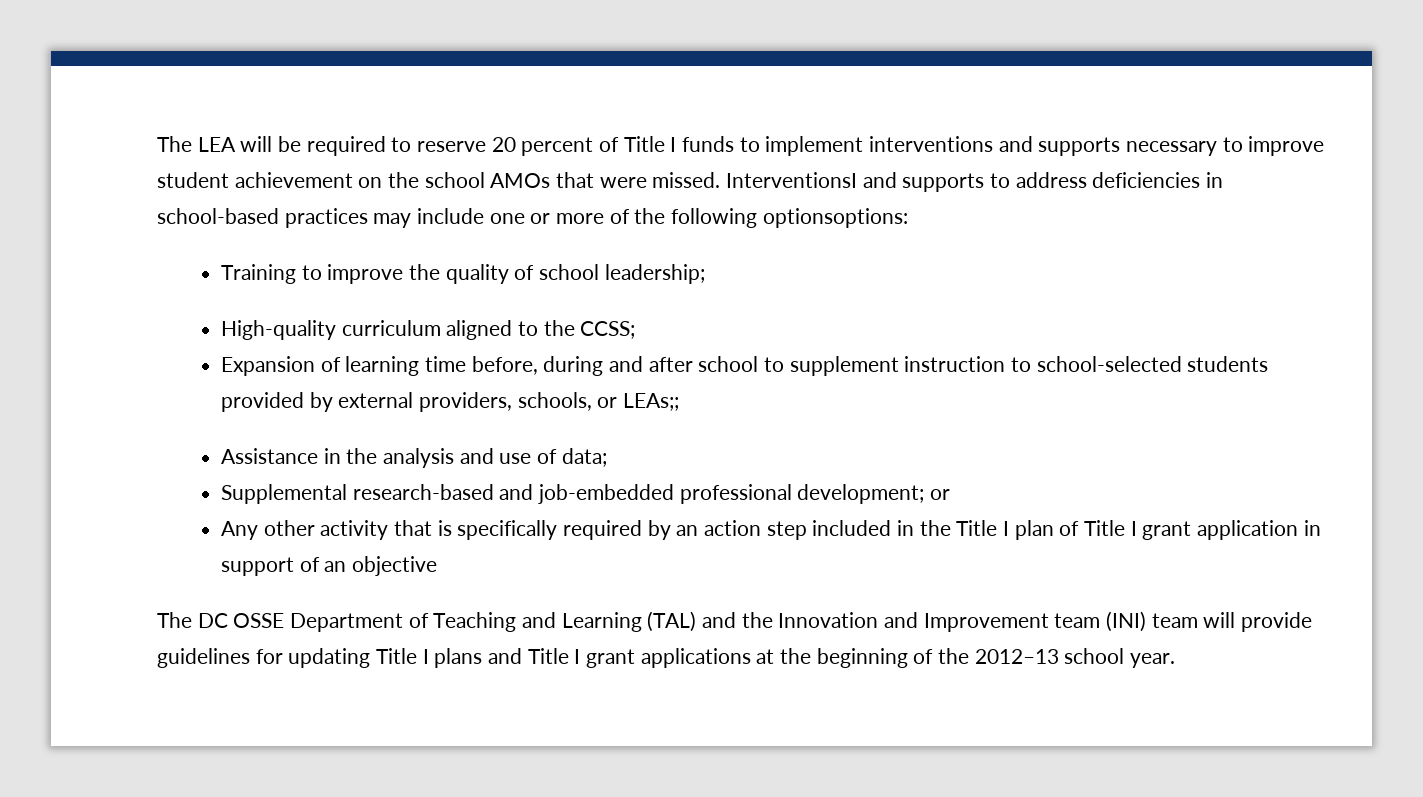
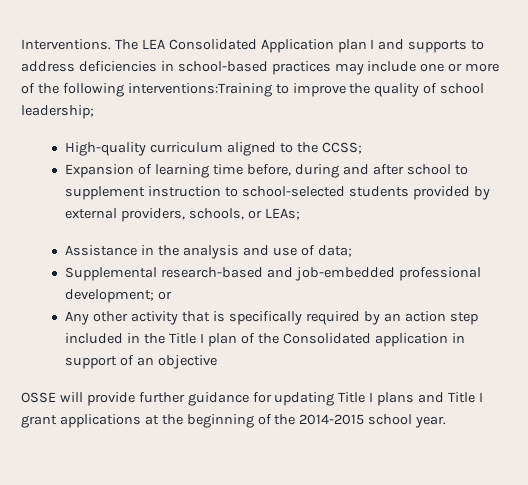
+ Interventions.
- The LEA will be required to reserve 20 percent of Title I funds to implement interventions and supports necessary to improve student achievement on the school AMOs that were missed. InterventionsI and supports to address deficiencies in school-based practices may include one or more of the following optionsoptions:
- Training to improve the quality of school leadership;
+ The LEA Consolidated Application plan I and supports to address deficiencies in school-based practices may include one or more of the following interventions:Training to improve the quality of school leadership;
- Expansion of learning time before, during and after school to supplement instruction to school-selected students provided by external providers, schools, or LEAs;;
+ Expansion of learning time before, during and after school to supplement instruction to school-selected students provided by external providers, schools, or LEAs;
- Any other activity that is specifically required by an action step included in the Title I plan of Title I grant application in support of an objective
+ Any other activity that is specifically required by an action step included in the Title I plan of the Consolidated application in support of an objective
- The DC OSSE Department of Teaching and Learning (TAL) and the Innovation and Improvement team (INI) team will provide guidelines for updating Title I plans and Title I grant applications at the beginning of the 2012–13 school year.
+ OSSE will provide further guidance for updating Title I plans and Title I grant applications at the beginning of the 2014-2015 school year.

